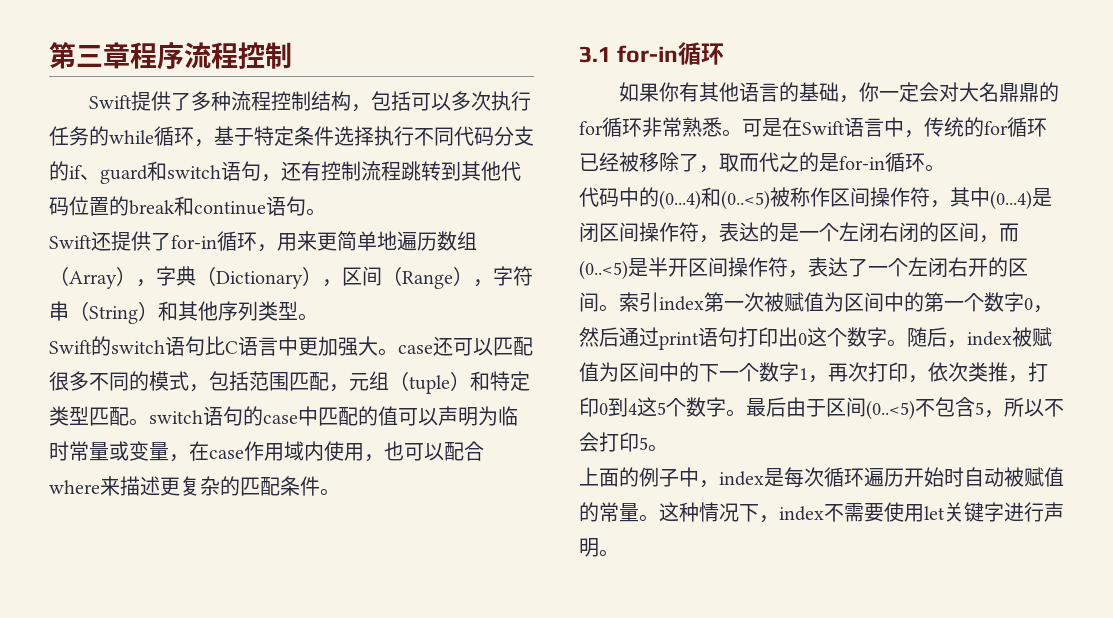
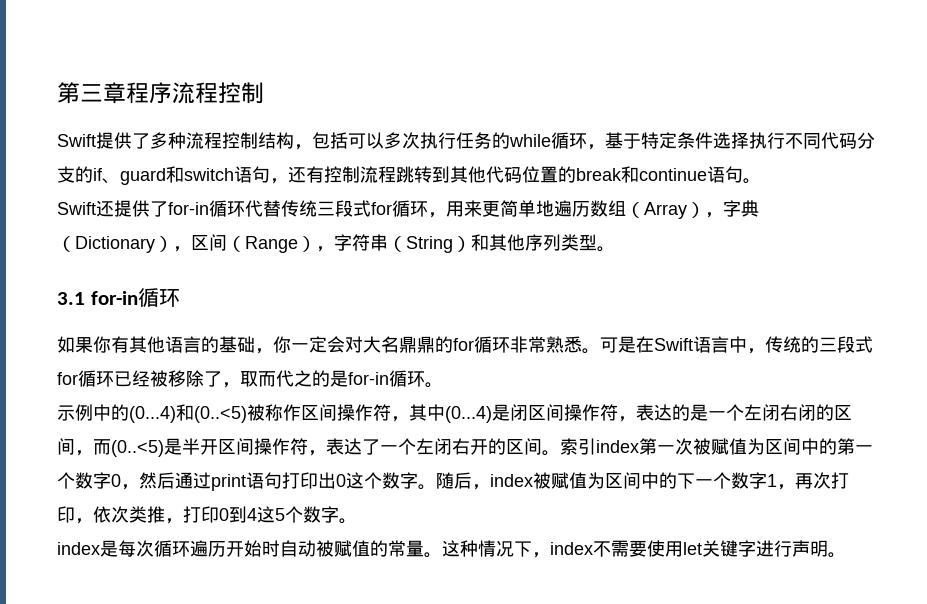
- Swift还提供了for-in循环，用来更简单地遍历数组（Array），字典（Dictionary），区间（Range），字符串（String）和其他序列类型。
+ Swift还提供了for-in循环代替传统三段式for循环，用来更简单地遍历数组（Array），字典（Dictionary），区间（Range），字符串（String）和其他序列类型。
- Swift的switch语句比C语言中更加强大。case还可以匹配很多不同的模式，包括范围匹配，元组（tuple）和特定类型匹配。switch语句的case中匹配的值可以声明为临时常量或变量，在case作用域内使用，也可以配合where来描述更复杂的匹配条件。
- 可是在Swift语言中，传统的for循环已经被移除了，取而代之的是for-in循环。
+ 可是在Swift语言中，传统的三段式for循环已经被移除了，取而代之的是for-in循环。
- 代码中的(0...4)和(0..<5)被称作区间操作符，其中(0...4)是闭区间操作符，表达的是一个左闭右闭的区间，而(0..<5)是半开区间操作符，表达了一个左闭右开的区间。
+ 示例中的(0...4)和(0..<5)被称作区间操作符，其中(0...4)是闭区间操作符，表达的是一个左闭右闭的区间，而(0..<5)是半开区间操作符，表达了一个左闭右开的区间。
- 随后，index被赋值为区间中的下一个数字1，再次打印，依次类推，打印0到4这5个数字。最后由于区间(0..<5)不包含5，所以不会打印5。
- 上面的例子中，index是每次循环遍历开始时自动被赋值的常量。
+ 随后，index被赋值为区间中的下一个数字1，再次打印，依次类推，打印0到4这5个数字。
+ index是每次循环遍历开始时自动被赋值的常量。

